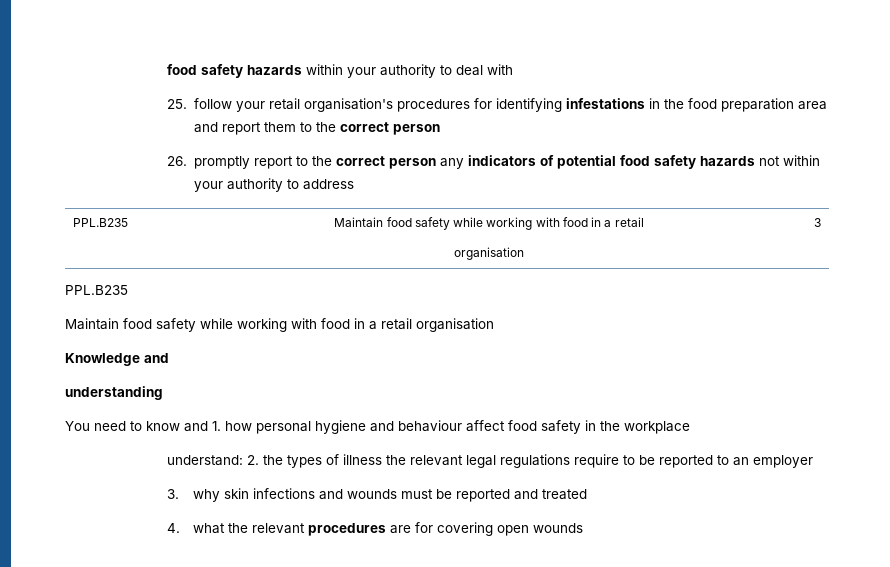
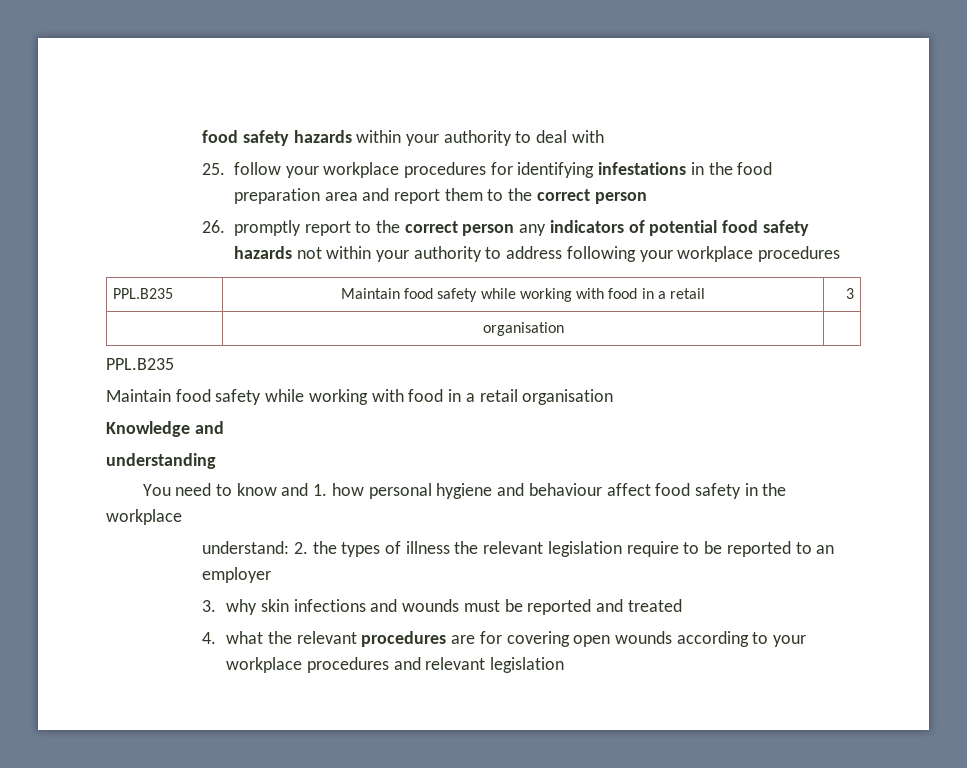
- 25. follow your retail organisation's procedures for identifying infestations in the food preparation area and report them to the correct person
+ 25. follow your workplace procedures for identifying infestations in the food preparation area and report them to the correct person
- 26. promptly report to the correct person any indicators of potential food safety hazards not within your authority to address
+ 26. promptly report to the correct person any indicators of potential food safety hazards not within your authority to address following your workplace procedures
- understand: 2. the types of illness the relevant legal regulations require to be reported to an employer
+ understand: 2. the types of illness the relevant legislation require to be reported to an employer
- 4. what the relevant procedures are for covering open wounds
+ 4. what the relevant procedures are for covering open wounds according to your workplace procedures and relevant legislation

